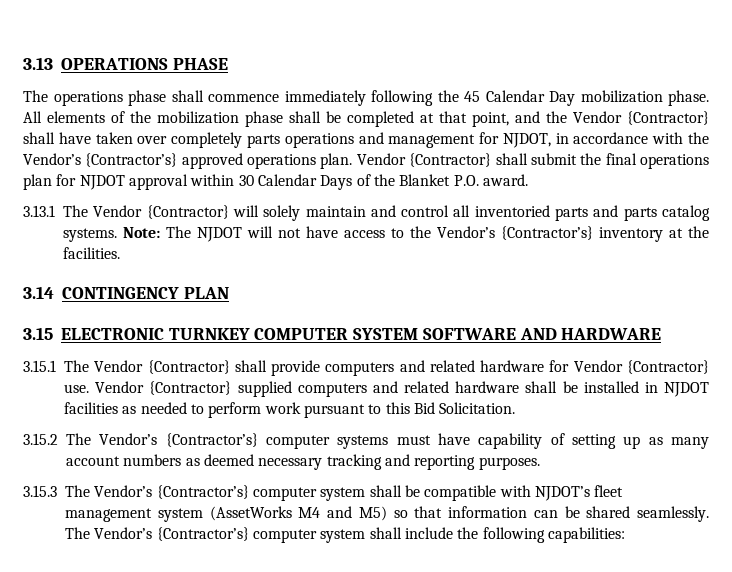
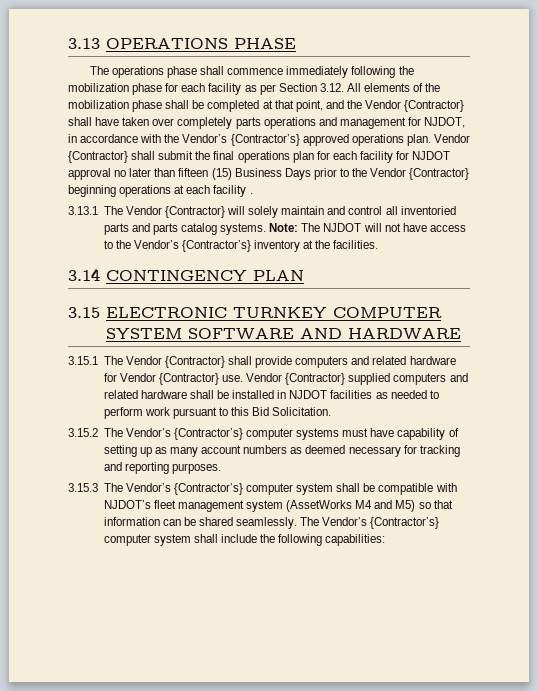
- The operations phase shall commence immediately following the 45 Calendar Day mobilization phase. All elements of the mobilization phase shall be completed at that point, and the Vendor {Contractor} shall have taken over completely parts operations and management for NJDOT, in accordance with the Vendor’s {Contractor’s} approved operations plan.
+ The operations phase shall commence immediately following the mobilization phase for each facility as per Section 3.12. All elements of the mobilization phase shall be completed at that point, and the Vendor {Contractor} shall have taken over completely parts operations and management for NJDOT, in accordance with the Vendor’s {Contractor’s} approved operations plan.
- Vendor {Contractor} shall submit the final operations plan for NJDOT approval within 30 Calendar Days of the Blanket P.O. award.
+ Vendor {Contractor} shall submit the final operations plan for each facility for NJDOT approval no later than fifteen (15) Business Days prior to the Vendor {Contractor} beginning operations at each facility .
- 3.15.2 The Vendor’s {Contractor’s} computer systems must have capability of setting up as many account numbers as deemed necessary tracking and reporting purposes.
+ 3.15.2 The Vendor’s {Contractor’s} computer systems must have capability of setting up as many account numbers as deemed necessary for tracking and reporting purposes.

